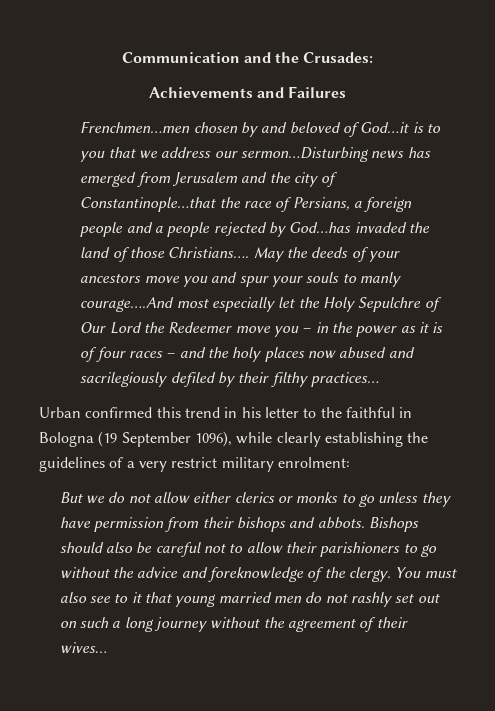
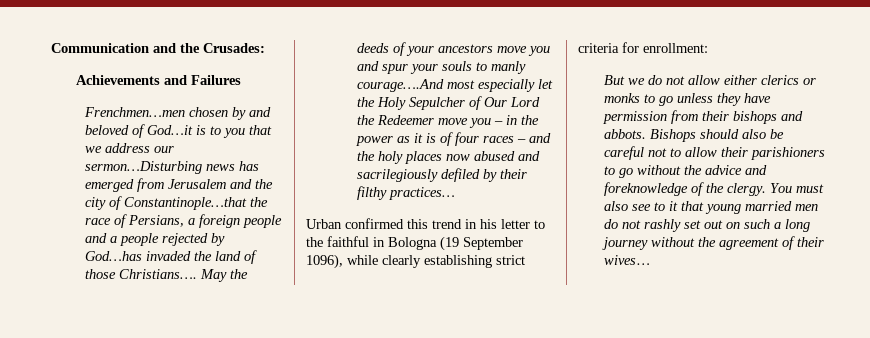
- May the deeds of your ancestors move you and spur your souls to manly courage….And most especially let the Holy Sepulchre of Our Lord the Redeemer move you – in the power as it is of four races – and the holy places now abused and sacrilegiously defiled by their filthy practices…
+ May the deeds of your ancestors move you and spur your souls to manly courage….And most especially let the Holy Sepulcher of Our Lord the Redeemer move you – in the power as it is of four races – and the holy places now abused and sacrilegiously defiled by their filthy practices…
- Urban confirmed this trend in his letter to the faithful in Bologna (19 September 1096), while clearly establishing the guidelines of a very restrict military enrolment:
+ Urban confirmed this trend in his letter to the faithful in Bologna (19 September 1096), while clearly establishing strict criteria for enrollment:

